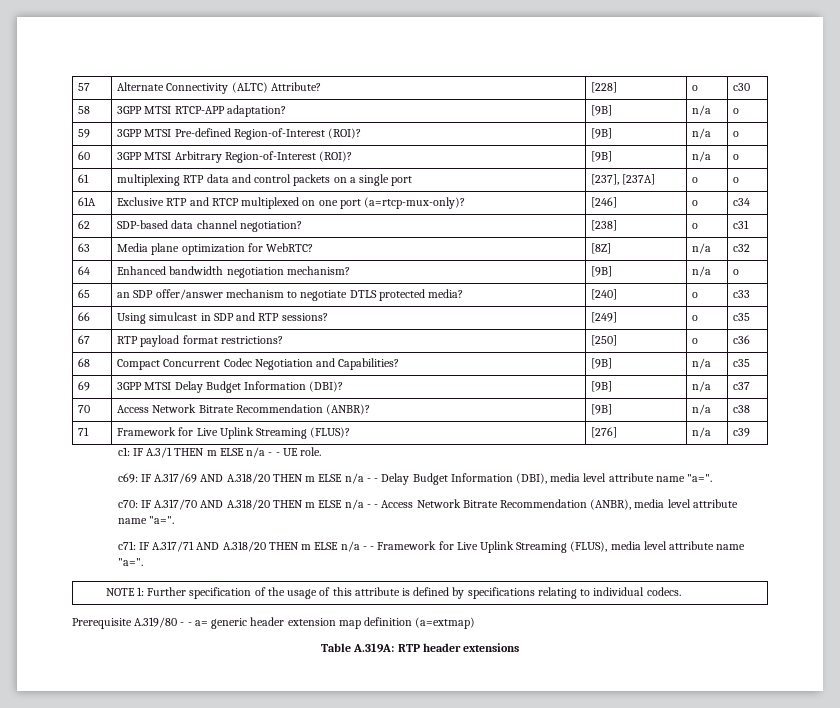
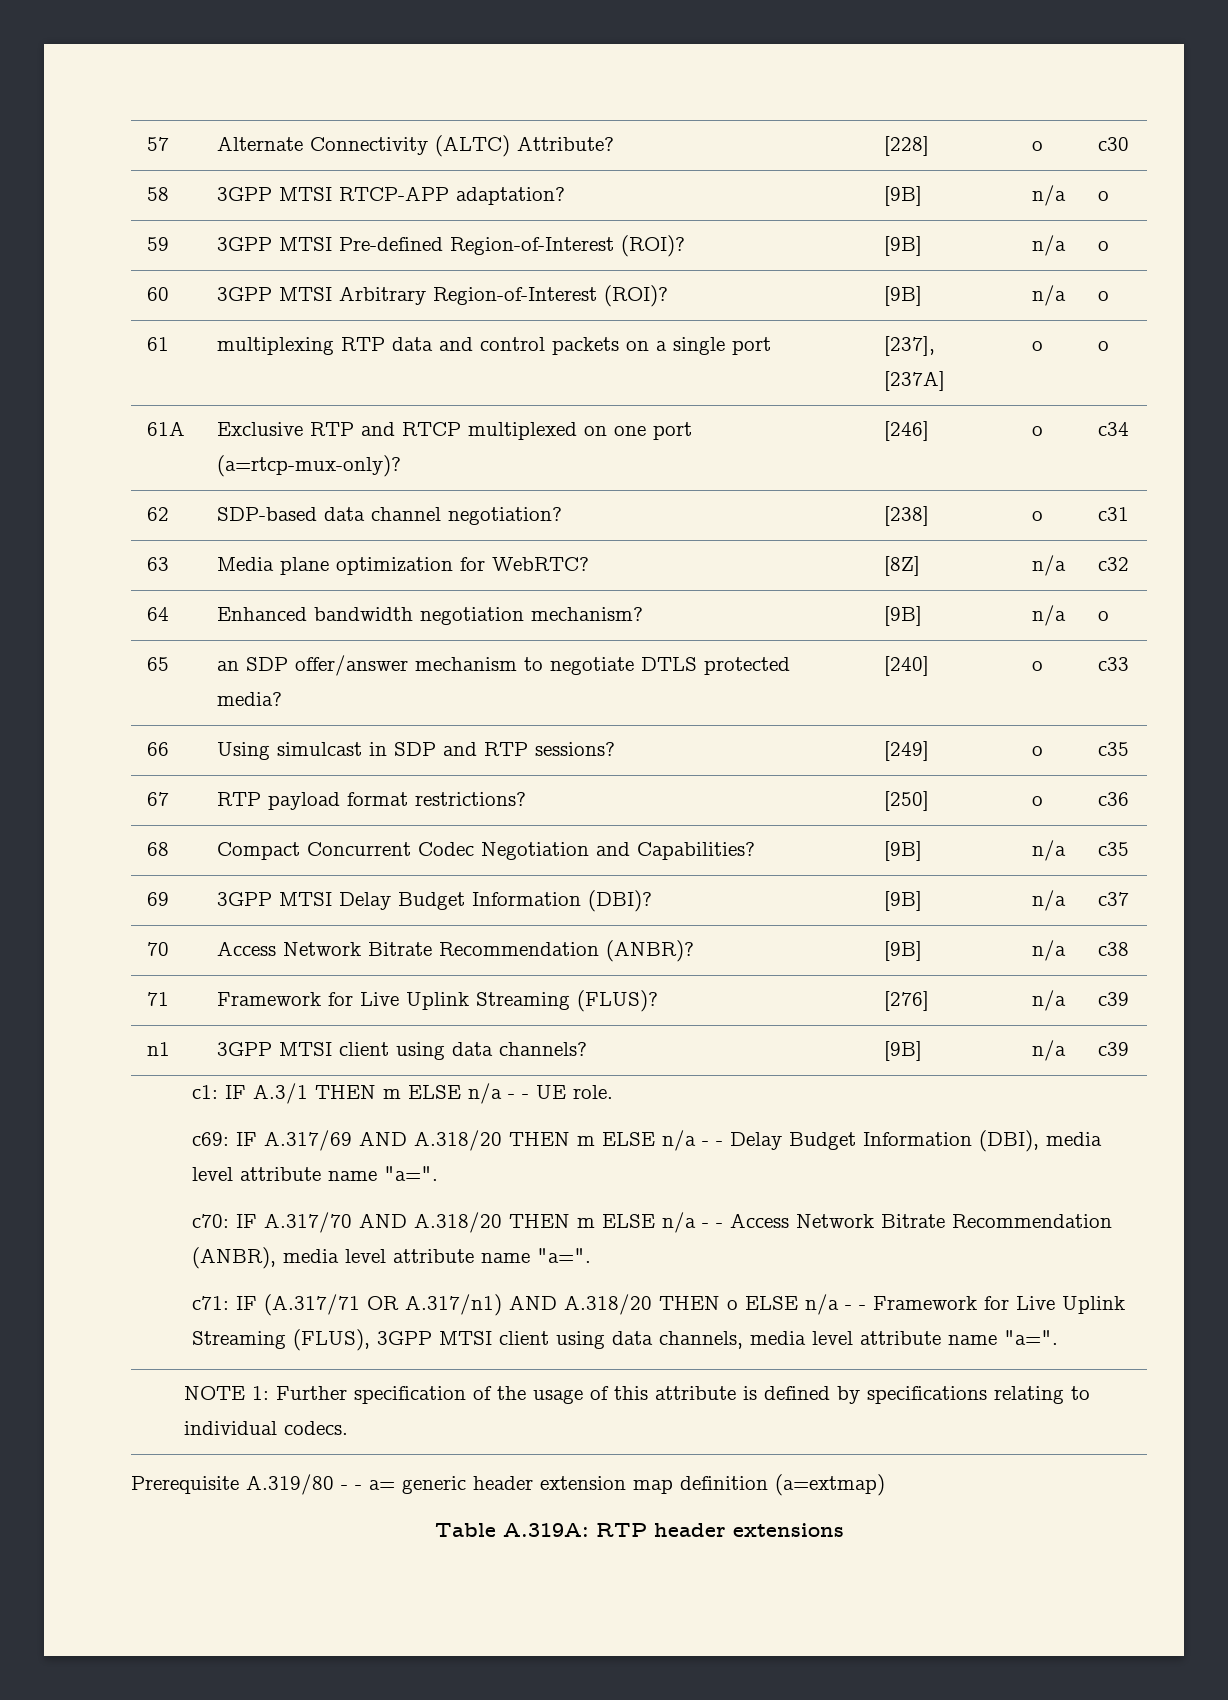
+ n1 | 3GPP MTSI client using data channels? | [9B] | n/a | c39
- c71: IF A.317/71 AND A.318/20 THEN m ELSE n/a - - Framework for Live Uplink Streaming (FLUS), media level attribute name "a=".
+ c71: IF (A.317/71 OR A.317/n1) AND A.318/20 THEN o ELSE n/a - - Framework for Live Uplink Streaming (FLUS), 3GPP MTSI client using data channels, media level attribute name "a=".

